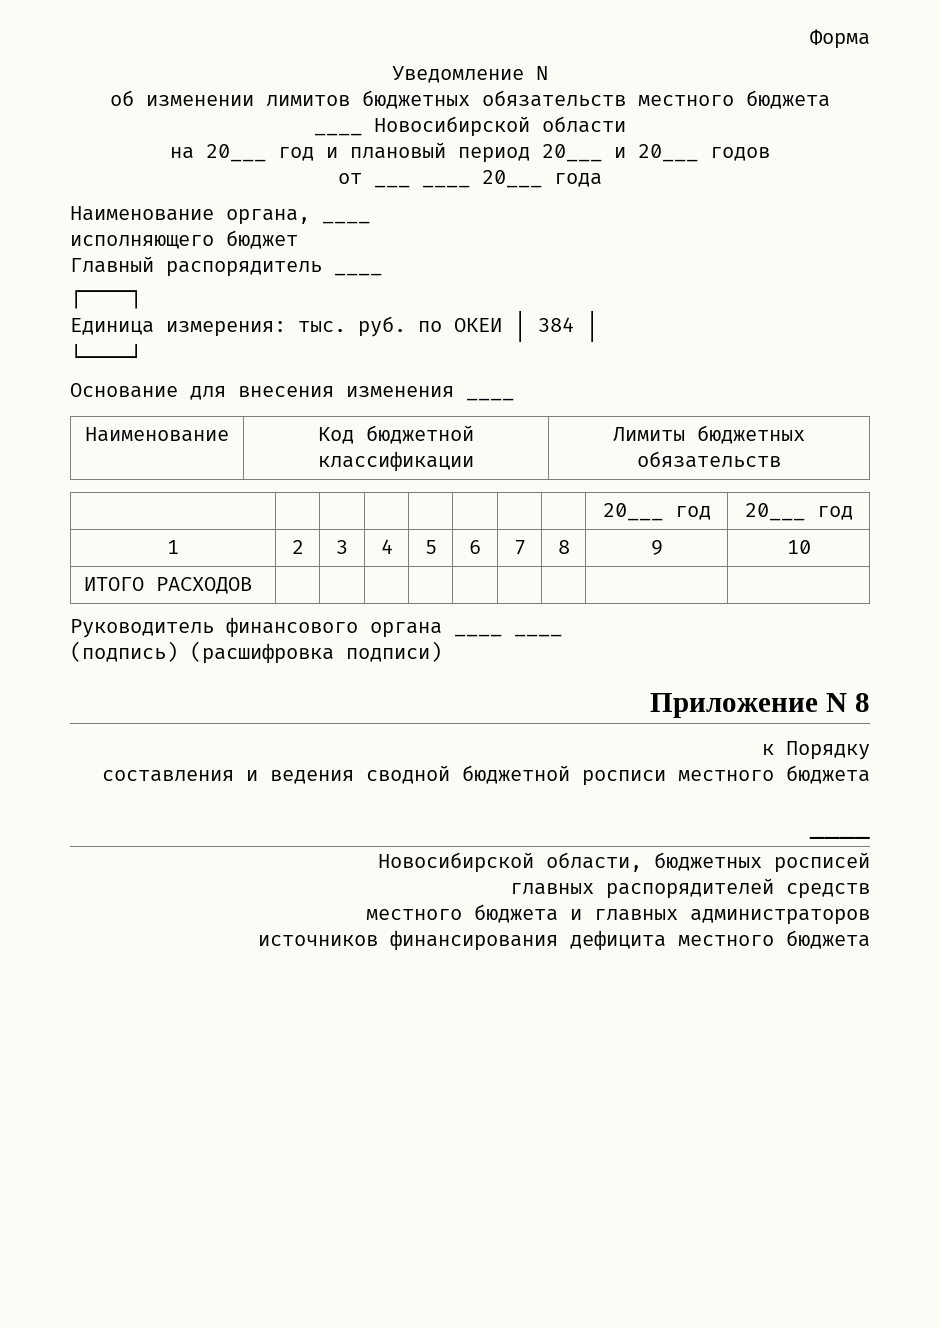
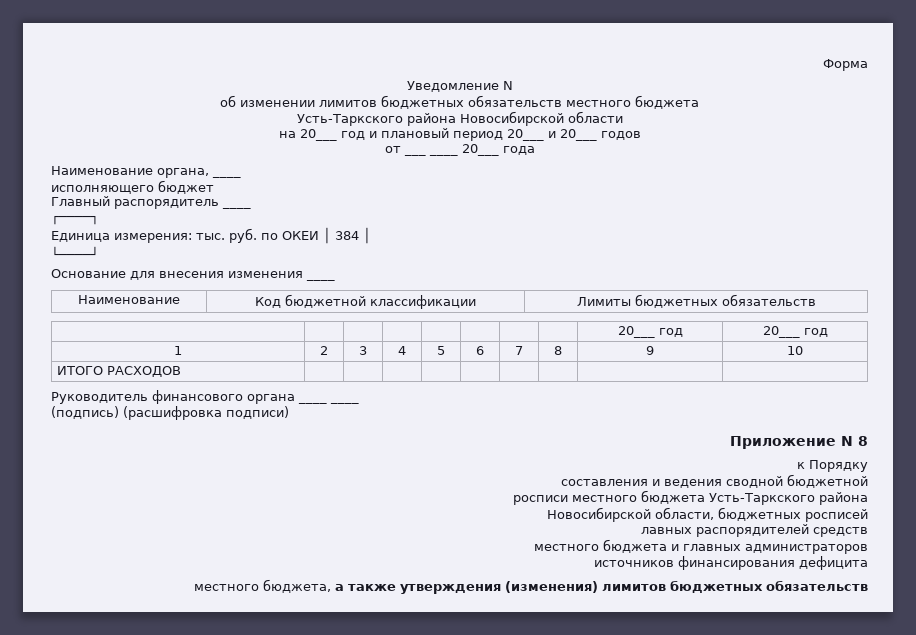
- ____ Новосибирской области
+ Усть-Таркского района Новосибирской области
- составления и ведения сводной бюджетной росписи местного бюджета
- ____
+ составления и ведения сводной бюджетной
+ росписи местного бюджета Усть-Таркского района
- главных распорядителей средств
+ лавных распорядителей средств
- источников финансирования дефицита местного бюджета
+ источников финансирования дефицита
+ местного бюджета, а также утверждения (изменения) лимитов бюджетных обязательств

